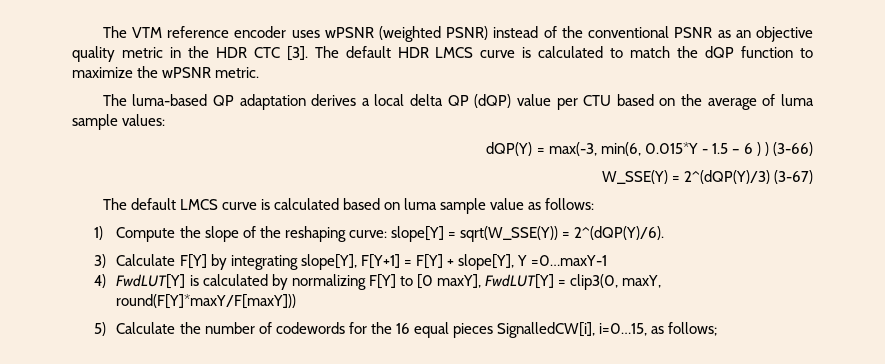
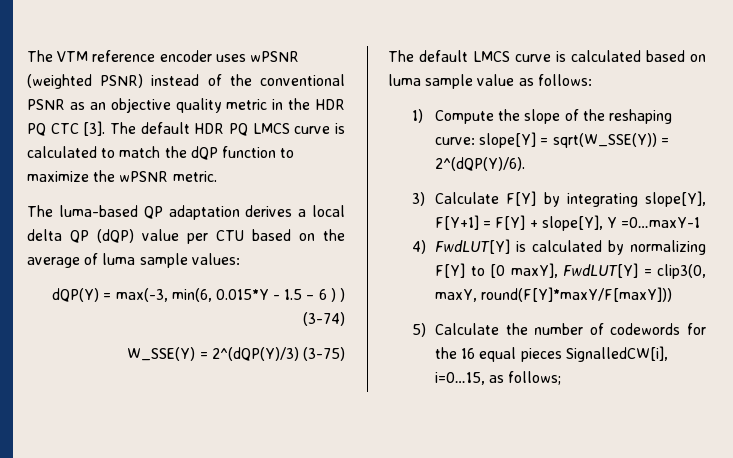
- The VTM reference encoder uses wPSNR (weighted PSNR) instead of the conventional PSNR as an objective quality metric in the HDR CTC [3].
+ The VTM reference encoder uses wPSNR (weighted PSNR) instead of the conventional PSNR as an objective quality metric in the HDR PQ CTC [3].
- The default HDR LMCS curve is calculated to match the dQP function to maximize the wPSNR metric.
+ The default HDR PQ LMCS curve is calculated to match the dQP function to maximize the wPSNR metric.
- dQP(Y) = max(-3, min(6, 0.015*Y - 1.5 – 6 ) ) (3-66)
+ dQP(Y) = max(-3, min(6, 0.015*Y - 1.5 – 6 ) ) (3-74)
- W_SSE(Y) = 2^(dQP(Y)/3) (3-67)
+ W_SSE(Y) = 2^(dQP(Y)/3) (3-75)

